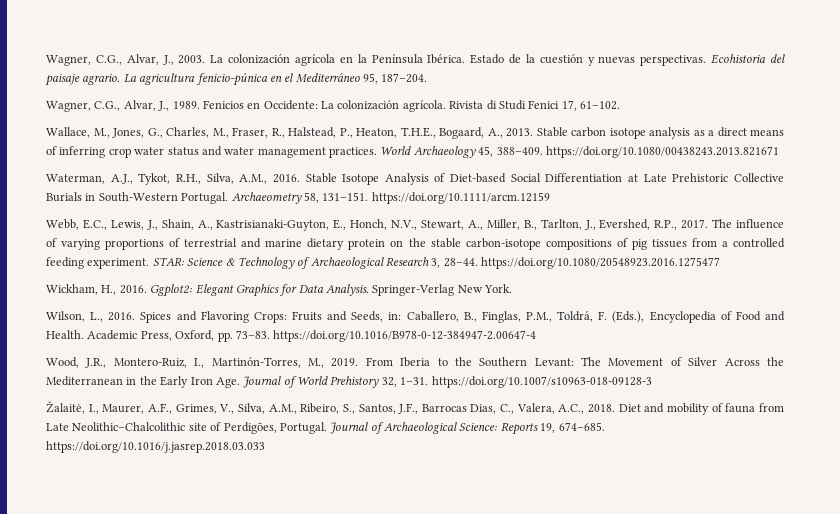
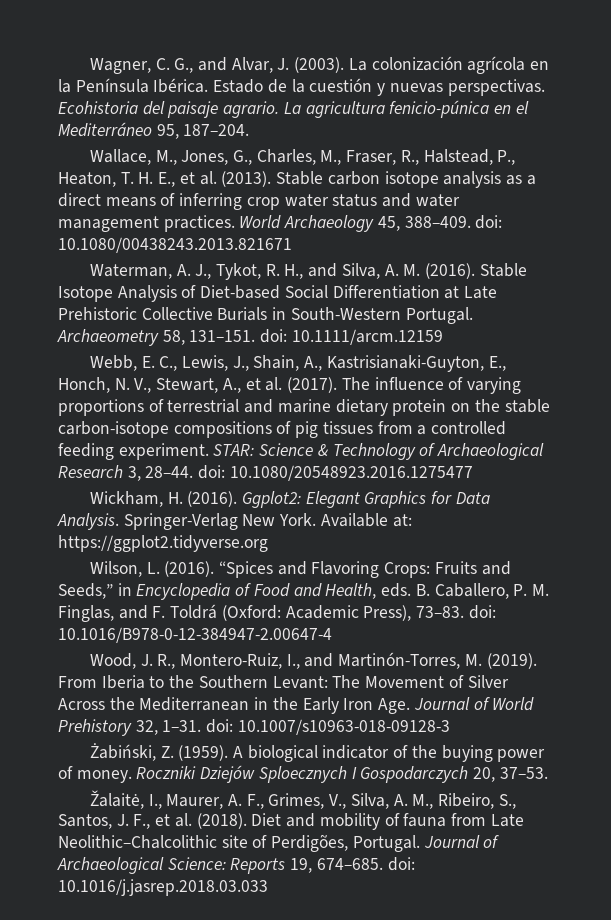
- Wagner, C.G., Alvar, J., 2003.
+ Wagner, C. G., and Alvar, J. (2003).
- Wagner, C.G., Alvar, J., 1989. Fenicios en Occidente: La colonización agrícola. Rivista di Studi Fenici 17, 61–102.
- Wallace, M., Jones, G., Charles, M., Fraser, R., Halstead, P., Heaton, T.H.E., Bogaard, A., 2013.
+ Wallace, M., Jones, G., Charles, M., Fraser, R., Halstead, P., Heaton, T. H. E., et al. (2013).
- World Archaeology 45, 388–409. https://doi.org/10.1080/00438243.2013.821671
+ World Archaeology 45, 388–409. doi: 10.1080/00438243.2013.821671
- Waterman, A.J., Tykot, R.H., Silva, A.M., 2016.
+ Waterman, A. J., Tykot, R. H., and Silva, A. M. (2016).
- Archaeometry 58, 131–151. https://doi.org/10.1111/arcm.12159
+ Archaeometry 58, 131–151. doi: 10.1111/arcm.12159
- Webb, E.C., Lewis, J., Shain, A., Kastrisianaki-Guyton, E., Honch, N.V., Stewart, A., Miller, B., Tarlton, J., Evershed, R.P., 2017.
+ Webb, E. C., Lewis, J., Shain, A., Kastrisianaki-Guyton, E., Honch, N. V., Stewart, A., et al. (2017).
- STAR: Science & Technology of Archaeological Research 3, 28–44. https://doi.org/10.1080/20548923.2016.1275477
+ STAR: Science & Technology of Archaeological Research 3, 28–44. doi: 10.1080/20548923.2016.1275477
- Wickham, H., 2016.
+ Wickham, H. (2016).
- Springer-Verlag New York.
- Wilson, L., 2016. Spices and Flavoring Crops: Fruits and Seeds, in: Caballero, B., Finglas, P.M., Toldrá, F. (Eds.), Encyclopedia of Food and Health. Academic Press, Oxford, pp. 73–83. https://doi.org/10.1016/B978-0-12-384947-2.00647-4
- Wood, J.R., Montero-Ruiz, I., Martinón-Torres, M., 2019.
+ Springer-Verlag New York. Available at: https://ggplot2.tidyverse.org
+ Wilson, L. (2016). “Spices and Flavoring Crops: Fruits and Seeds,” in Encyclopedia of Food and Health, eds. B. Caballero, P. M. Finglas, and F. Toldrá (Oxford: Academic Press), 73–83. doi: 10.1016/B978-0-12-384947-2.00647-4
+ Wood, J. R., Montero-Ruiz, I., and Martinón-Torres, M. (2019).
- From Iberia to the Southern Levant: The Movement of Silver Across the Mediterranean in the Early Iron Age. Journal of World Prehistory 32, 1–31. https://doi.org/10.1007/s10963-018-09128-3
+ From Iberia to the Southern Levant: The Movement of Silver Across the Mediterranean in the Early Iron Age. Journal of World Prehistory 32, 1–31. doi: 10.1007/s10963-018-09128-3
+ Żabiński, Z. (1959). A biological indicator of the buying power of money. Roczniki Dziejów Sploecznych I Gospodarczych 20, 37–53.
- Žalaitė, I., Maurer, A.F., Grimes, V., Silva, A.M., Ribeiro, S., Santos, J.F., Barrocas Dias, C., Valera, A.C., 2018.
+ Žalaitė, I., Maurer, A. F., Grimes, V., Silva, A. M., Ribeiro, S., Santos, J. F., et al. (2018).
- Journal of Archaeological Science: Reports 19, 674–685. https://doi.org/10.1016/j.jasrep.2018.03.033
+ Journal of Archaeological Science: Reports 19, 674–685. doi: 10.1016/j.jasrep.2018.03.033

